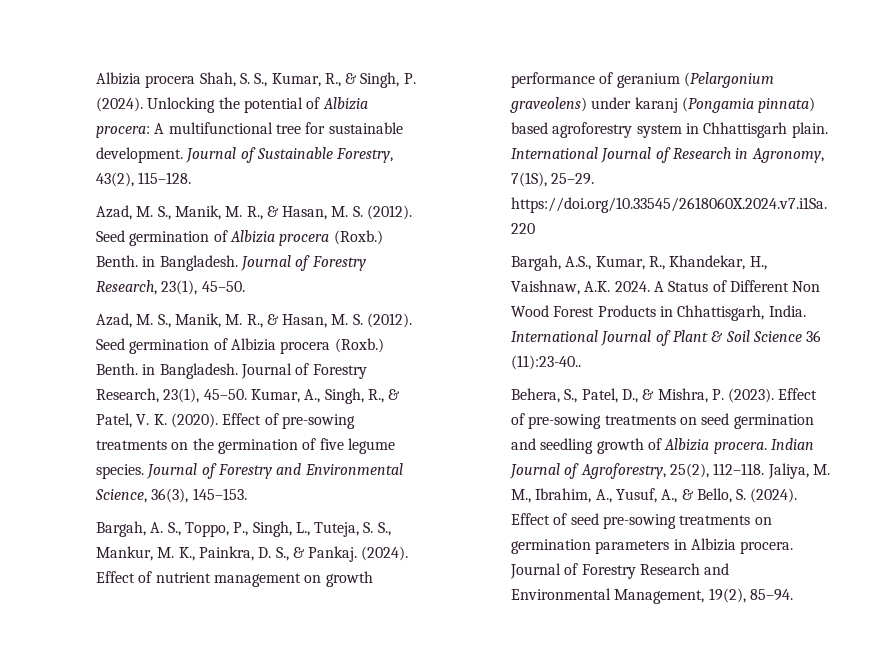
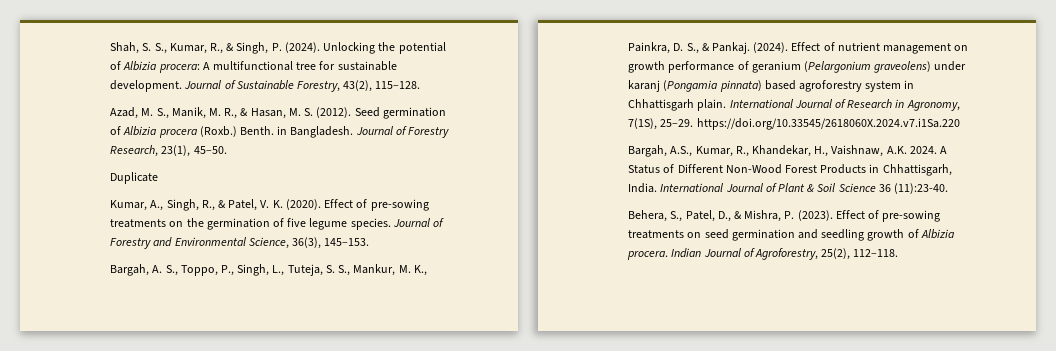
- Albizia procera Shah, S. S., Kumar, R., & Singh, P. (2024).
+ Shah, S. S., Kumar, R., & Singh, P. (2024).
- Azad, M. S., Manik, M. R., & Hasan, M. S. (2012). Seed germination of Albizia procera (Roxb.) Benth. in Bangladesh. Journal of Forestry Research, 23(1), 45–50. Kumar, A., Singh, R., & Patel, V. K. (2020).
+ Duplicate
+ Kumar, A., Singh, R., & Patel, V. K. (2020).
- A Status of Different Non Wood Forest Products in Chhattisgarh, India.
+ A Status of Different Non-Wood Forest Products in Chhattisgarh, India.
- International Journal of Plant & Soil Science 36 (11):23-40..
+ International Journal of Plant & Soil Science 36 (11):23-40.
- Jaliya, M. M., Ibrahim, A., Yusuf, A., & Bello, S. (2024). Effect of seed pre-sowing treatments on germination parameters in Albizia procera. Journal of Forestry Research and Environmental Management, 19(2), 85–94.

